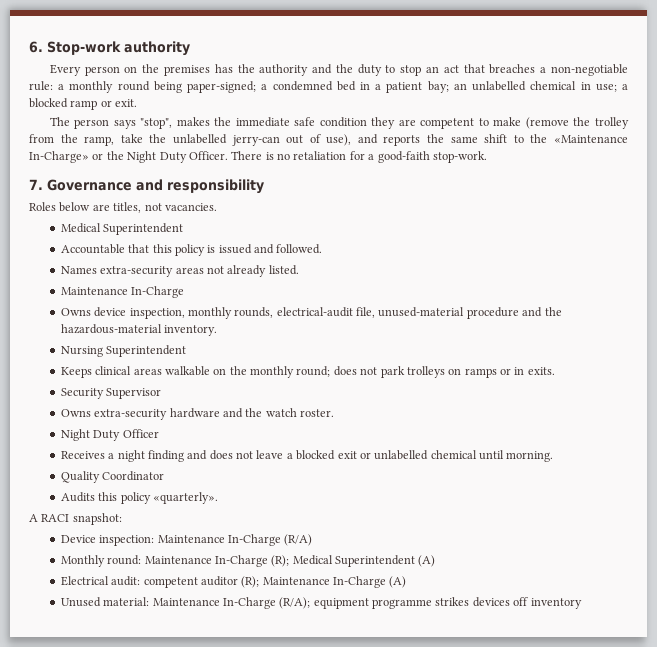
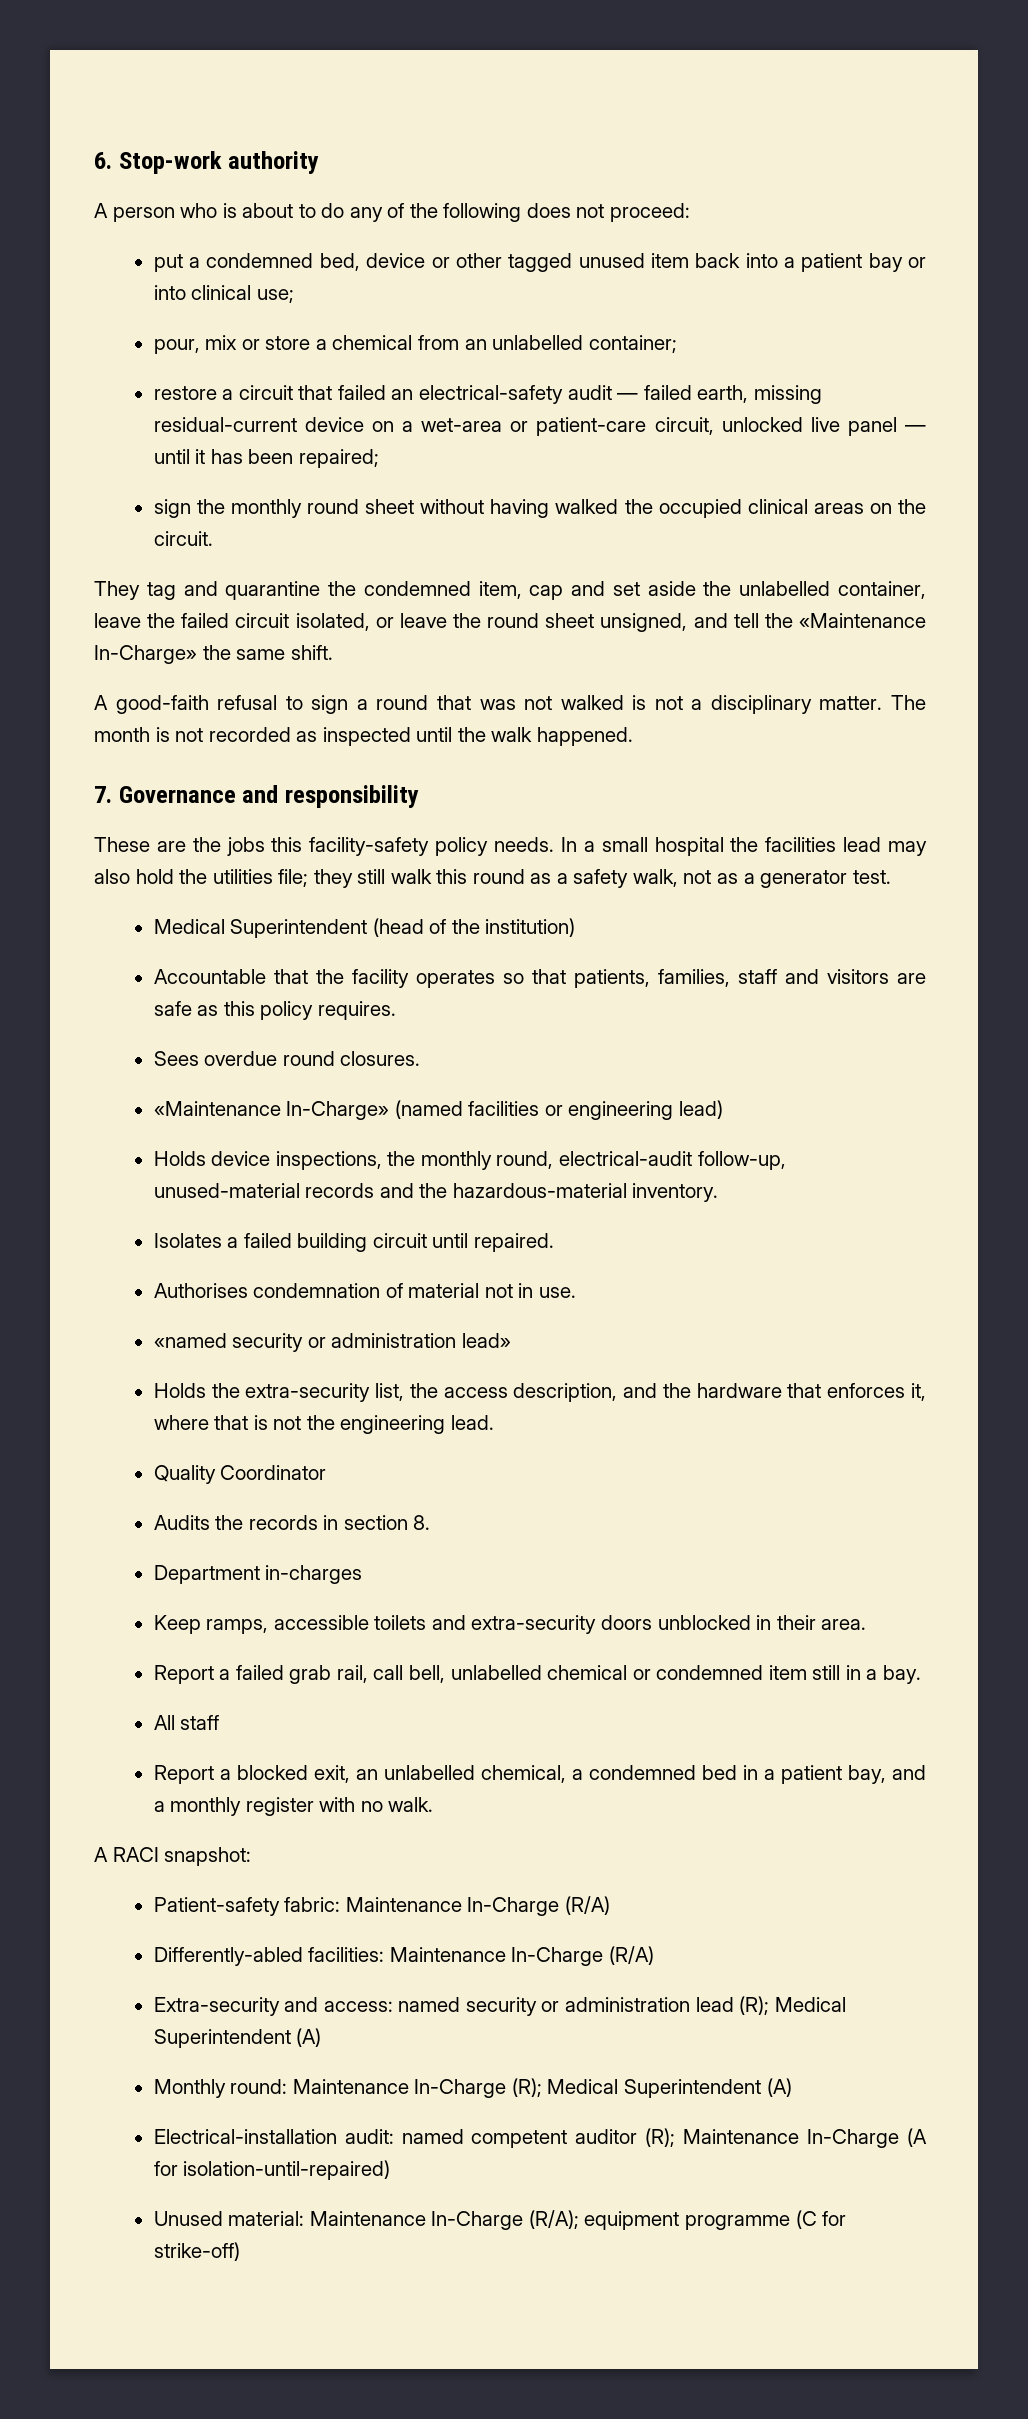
- Every person on the premises has the authority and the duty to stop an act that breaches a non-negotiable rule: a monthly round being paper-signed; a condemned bed in a patient bay; an unlabelled chemical in use; a blocked ramp or exit.
- The person says "stop", makes the immediate safe condition they are competent to make (remove the trolley from the ramp, take the unlabelled jerry-can out of use), and reports the same shift to the «Maintenance In-Charge» or the Night Duty Officer. There is no retaliation for a good-faith stop-work.
+ A person who is about to do any of the following does not proceed:
+ put a condemned bed, device or other tagged unused item back into a patient bay or into clinical use;
+ pour, mix or store a chemical from an unlabelled container;
+ restore a circuit that failed an electrical-safety audit — failed earth, missing residual-current device on a wet-area or patient-care circuit, unlocked live panel — until it has been repaired;
+ sign the monthly round sheet without having walked the occupied clinical areas on the circuit.
+ They tag and quarantine the condemned item, cap and set aside the unlabelled container, leave the failed circuit isolated, or leave the round sheet unsigned, and tell the «Maintenance In-Charge» the same shift.
+ A good-faith refusal to sign a round that was not walked is not a disciplinary matter. The month is not recorded as inspected until the walk happened.
  7. Governance and responsibility
- Roles below are titles, not vacancies.
- Medical Superintendent
- Accountable that this policy is issued and followed.
- Names extra-security areas not already listed.
- Maintenance In-Charge
- Owns device inspection, monthly rounds, electrical-audit file, unused-material procedure and the hazardous-material inventory.
- Nursing Superintendent
- Keeps clinical areas walkable on the monthly round; does not park trolleys on ramps or in exits.
- Security Supervisor
- Owns extra-security hardware and the watch roster.
- Night Duty Officer
- Receives a night finding and does not leave a blocked exit or unlabelled chemical until morning.
+ These are the jobs this facility-safety policy needs. In a small hospital the facilities lead may also hold the utilities file; they still walk this round as a safety walk, not as a generator test.
+ Medical Superintendent (head of the institution)
+ Accountable that the facility operates so that patients, families, staff and visitors are safe as this policy requires.
+ Sees overdue round closures.
+ «Maintenance In-Charge» (named facilities or engineering lead)
+ Holds device inspections, the monthly round, electrical-audit follow-up, unused-material records and the hazardous-material inventory.
+ Isolates a failed building circuit until repaired.
+ Authorises condemnation of material not in use.
+ «named security or administration lead»
+ Holds the extra-security list, the access description, and the hardware that enforces it, where that is not the engineering lead.
  Quality Coordinator
- Audits this policy «quarterly».
+ Audits the records in section 8.
+ Department in-charges
+ Keep ramps, accessible toilets and extra-security doors unblocked in their area.
+ Report a failed grab rail, call bell, unlabelled chemical or condemned item still in a bay.
+ All staff
+ Report a blocked exit, an unlabelled chemical, a condemned bed in a patient bay, and a monthly register with no walk.
- Device inspection: Maintenance In-Charge (R/A)
+ Patient-safety fabric: Maintenance In-Charge (R/A)
+ Differently-abled facilities: Maintenance In-Charge (R/A)
+ Extra-security and access: named security or administration lead (R); Medical Superintendent (A)
- Electrical audit: competent auditor (R); Maintenance In-Charge (A)
+ Electrical-installation audit: named competent auditor (R); Maintenance In-Charge (A for isolation-until-repaired)
- Unused material: Maintenance In-Charge (R/A); equipment programme strikes devices off inventory
+ Unused material: Maintenance In-Charge (R/A); equipment programme (C for strike-off)

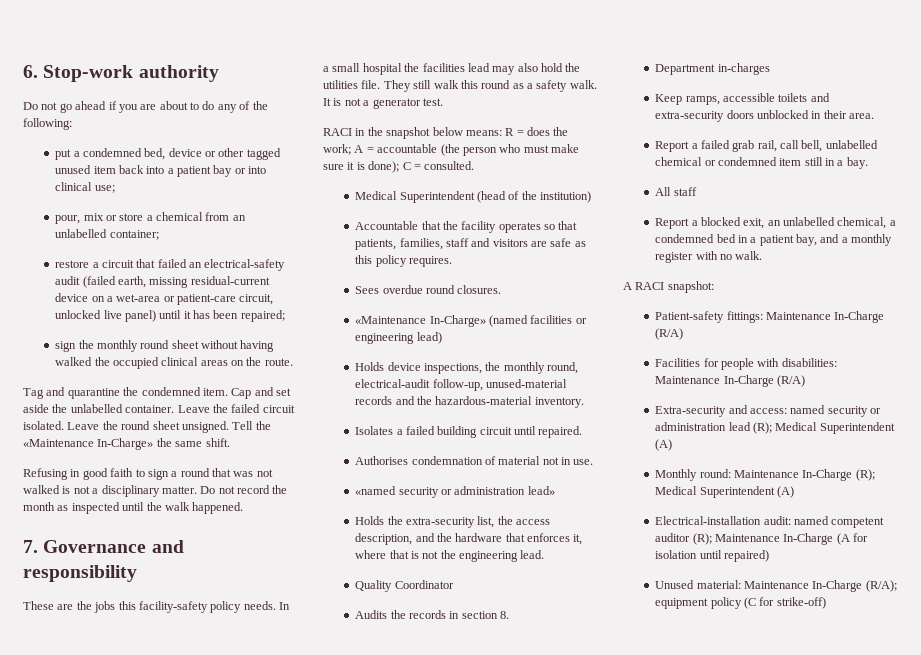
- A person who is about to do any of the following does not proceed:
+ Do not go ahead if you are about to do any of the following:
- restore a circuit that failed an electrical-safety audit — failed earth, missing residual-current device on a wet-area or patient-care circuit, unlocked live panel — until it has been repaired;
+ restore a circuit that failed an electrical-safety audit (failed earth, missing residual-current device on a wet-area or patient-care circuit, unlocked live panel) until it has been repaired;
- sign the monthly round sheet without having walked the occupied clinical areas on the circuit.
- They tag and quarantine the condemned item, cap and set aside the unlabelled container, leave the failed circuit isolated, or leave the round sheet unsigned, and tell the «Maintenance In-Charge» the same shift.
+ sign the monthly round sheet without having walked the occupied clinical areas on the route.
+ Tag and quarantine the condemned item. Cap and set aside the unlabelled container. Leave the failed circuit isolated. Leave the round sheet unsigned. Tell the «Maintenance In-Charge» the same shift.
- A good-faith refusal to sign a round that was not walked is not a disciplinary matter.
+ Refusing in good faith to sign a round that was not walked is not a disciplinary matter.
- The month is not recorded as inspected until the walk happened.
+ Do not record the month as inspected until the walk happened.
- In a small hospital the facilities lead may also hold the utilities file; they still walk this round as a safety walk, not as a generator test.
+ In a small hospital the facilities lead may also hold the utilities file. They still walk this round as a safety walk. It is not a generator test.
+ RACI in the snapshot below means: R = does the work; A = accountable (the person who must make sure it is done); C = consulted.
- Patient-safety fabric: Maintenance In-Charge (R/A)
- Differently-abled facilities: Maintenance In-Charge (R/A)
+ Patient-safety fittings: Maintenance In-Charge (R/A)
+ Facilities for people with disabilities: Maintenance In-Charge (R/A)
- Electrical-installation audit: named competent auditor (R); Maintenance In-Charge (A for isolation-until-repaired)
+ Electrical-installation audit: named competent auditor (R); Maintenance In-Charge (A for isolation until repaired)
- Unused material: Maintenance In-Charge (R/A); equipment programme (C for strike-off)
+ Unused material: Maintenance In-Charge (R/A); equipment policy (C for strike-off)

